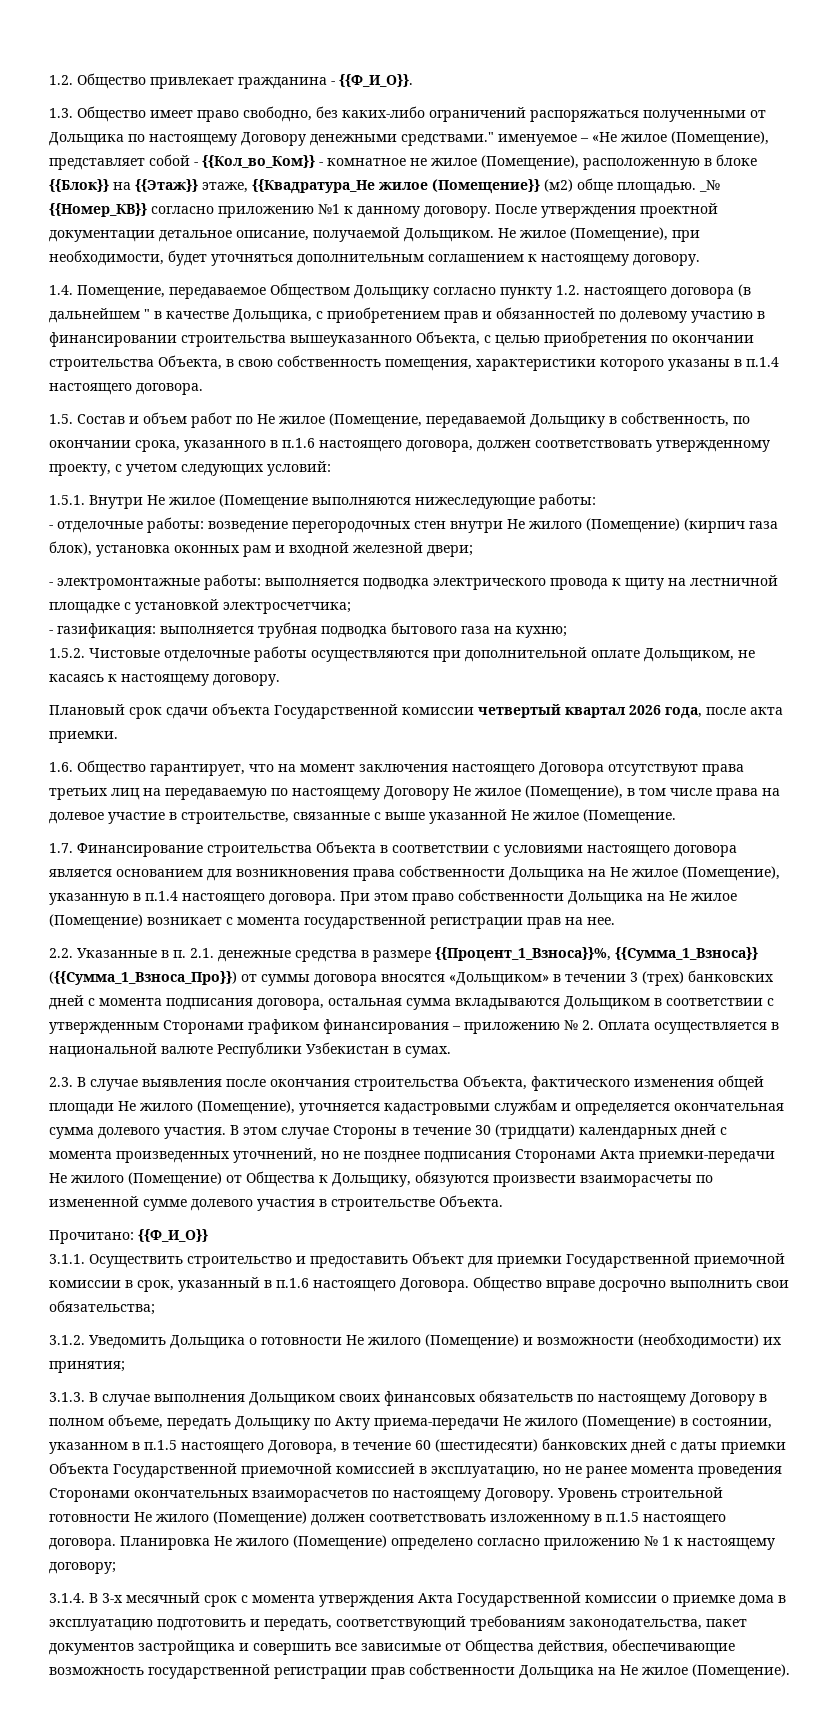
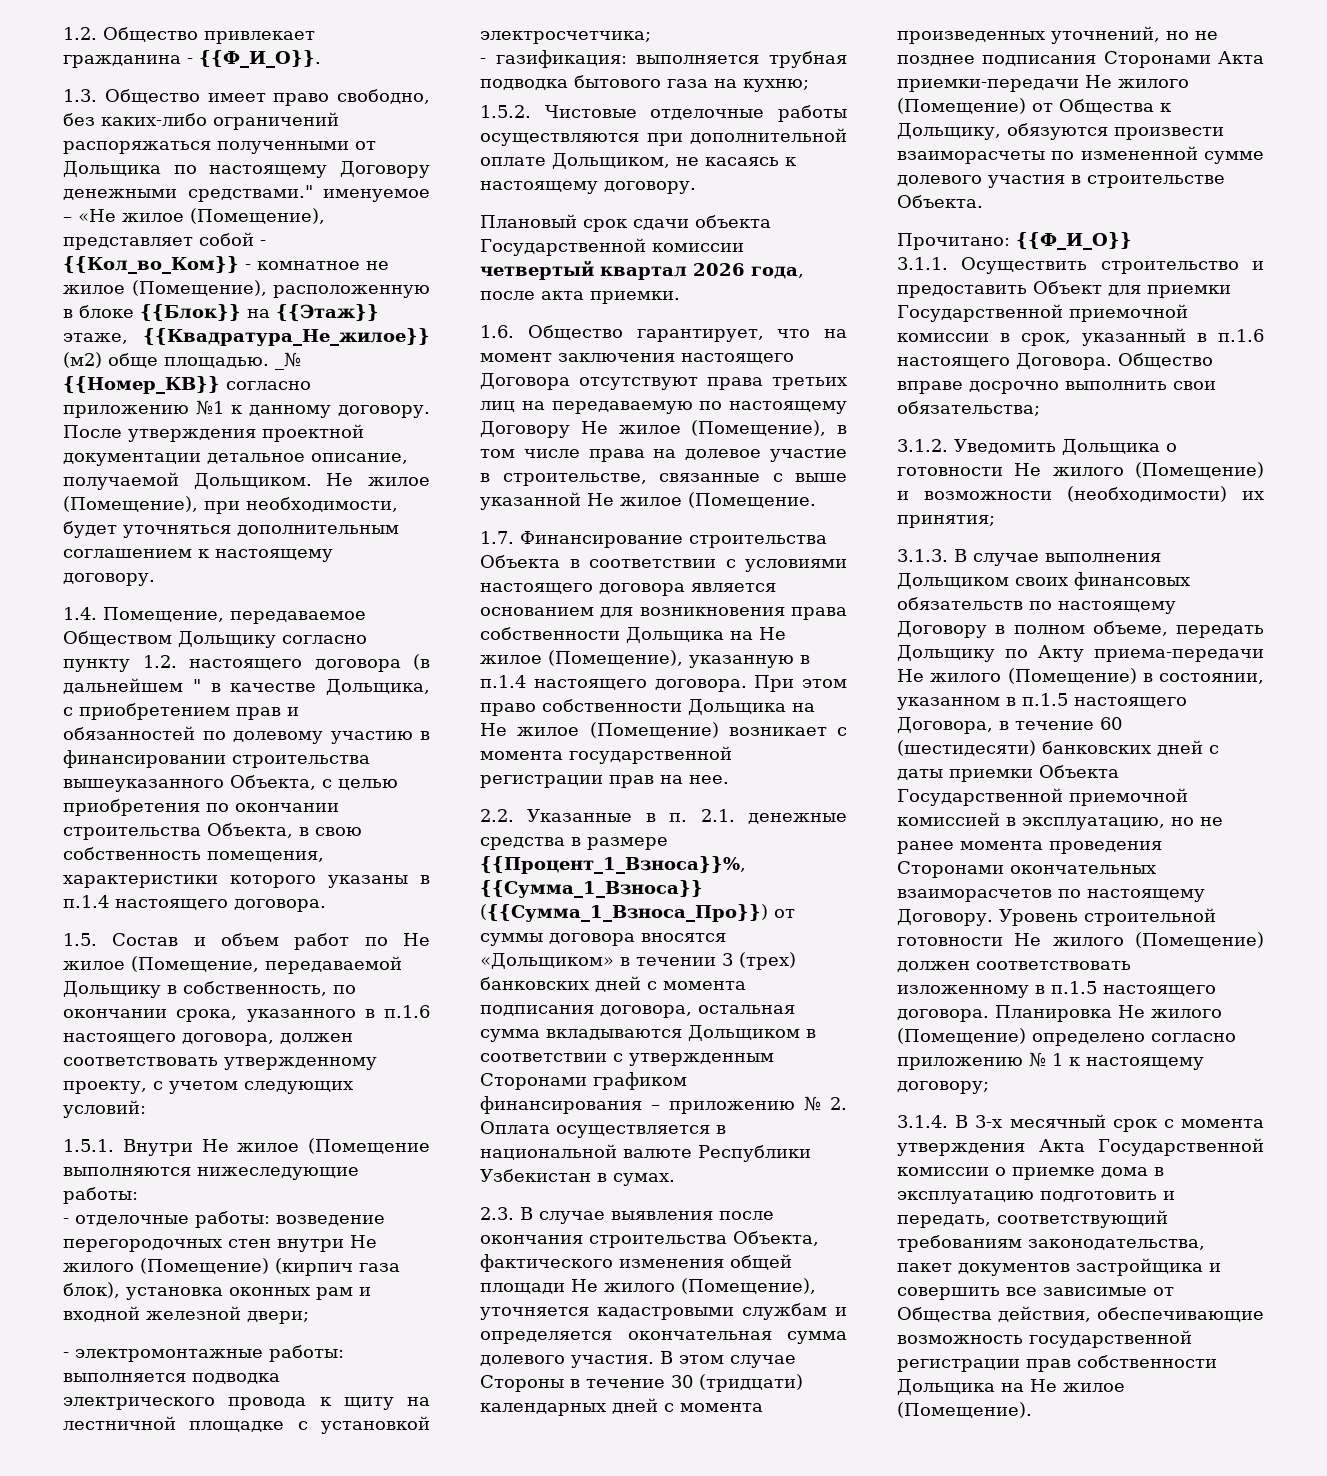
- 1.3. Общество имеет право свободно, без каких-либо ограничений распоряжаться полученными от Дольщика по настоящему Договору денежными средствами." именуемое – «Не жилое (Помещение), представляет собой - {{Кол_во_Ком}} - комнатное не жилое (Помещение), расположенную в блоке {{Блок}} на {{Этаж}} этаже, {{Квадратура_Не жилое (Помещение}} (м2) обще площадью.
+ 1.3. Общество имеет право свободно, без каких-либо ограничений распоряжаться полученными от Дольщика по настоящему Договору денежными средствами." именуемое – «Не жилое (Помещение), представляет собой - {{Кол_во_Ком}} - комнатное не жилое (Помещение), расположенную в блоке {{Блок}} на {{Этаж}} этаже, {{Квадратура_Не_жилое}} (м2) обще площадью.

